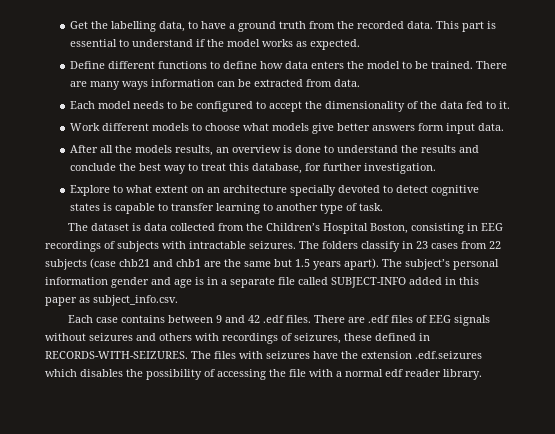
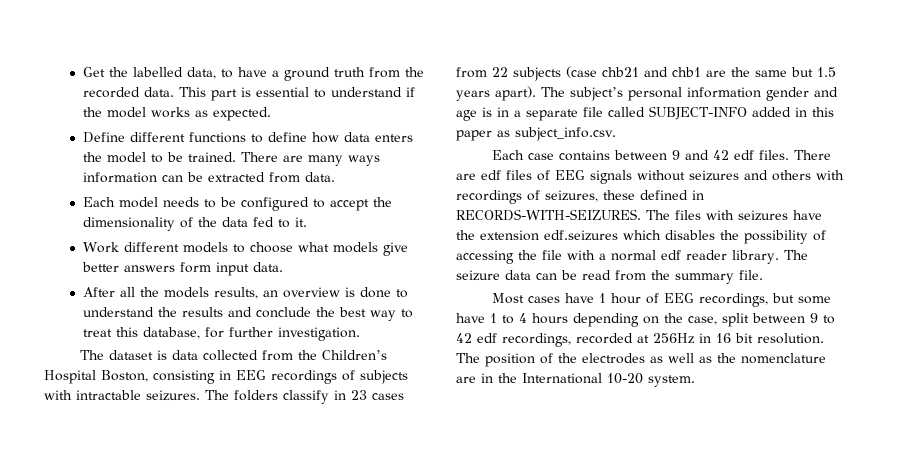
- Get the labelling data, to have a ground truth from the recorded data.
+ Get the labelled data, to have a ground truth from the recorded data.
- Explore to what extent on an architecture specially devoted to detect cognitive states is capable to transfer learning to another type of task.
- Each case contains between 9 and 42 .edf files.
+ Each case contains between 9 and 42 edf files.
- There are .edf files of EEG signals without seizures and others with recordings of seizures, these defined in RECORDS-WITH-SEIZURES.
+ There are edf files of EEG signals without seizures and others with recordings of seizures, these defined in RECORDS-WITH-SEIZURES.
- The files with seizures have the extension .edf.seizures which disables the possibility of accessing the file with a normal edf reader library.
+ The files with seizures have the extension edf.seizures which disables the possibility of accessing the file with a normal edf reader library.
+ The seizure data can be read from the summary file.
+ Most cases have 1 hour of EEG recordings, but some have 1 to 4 hours depending on the case, split between 9 to 42 edf recordings, recorded at 256Hz in 16 bit resolution. The position of the electrodes as well as the nomenclature are in the International 10-20 system.

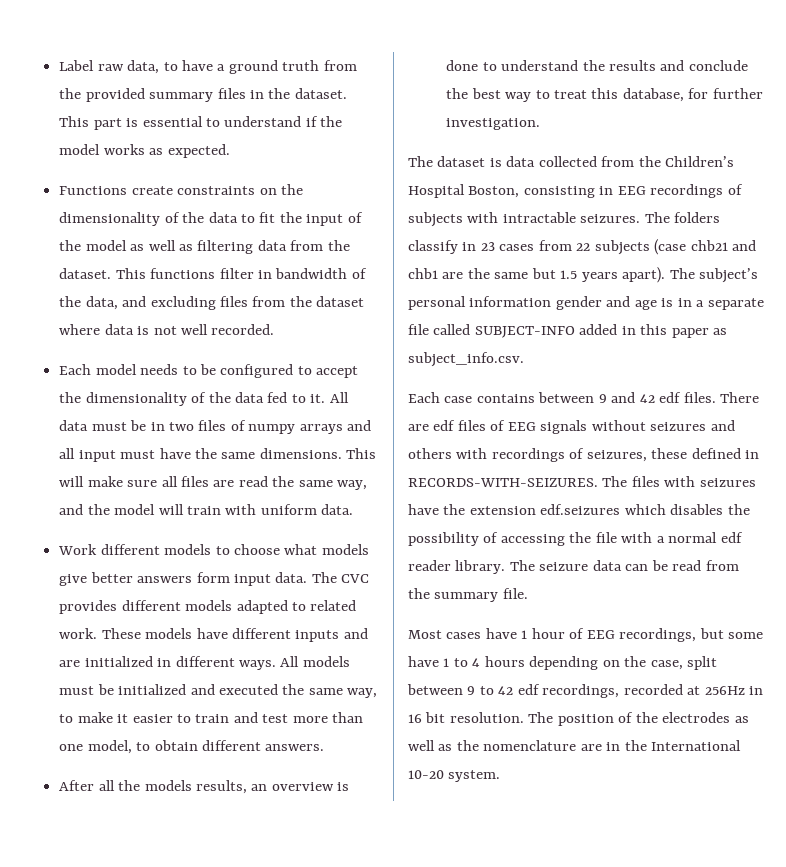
- Get the labelled data, to have a ground truth from the recorded data.
+ Label raw data, to have a ground truth from the provided summary files in the dataset.
- Define different functions to define how data enters the model to be trained. There are many ways information can be extracted from data.
+ Functions create constraints on the dimensionality of the data to fit the input of the model as well as filtering data from the dataset. This functions filter in bandwidth of the data, and excluding files from the dataset where data is not well recorded.
+ All data must be in two files of numpy arrays and all input must have the same dimensions. This will make sure all files are read the same way, and the model will train with uniform data.
+ The CVC provides different models adapted to related work. These models have different inputs and are initialized in different ways. All models must be initialized and executed the same way, to make it easier to train and test more than one model, to obtain different answers.

